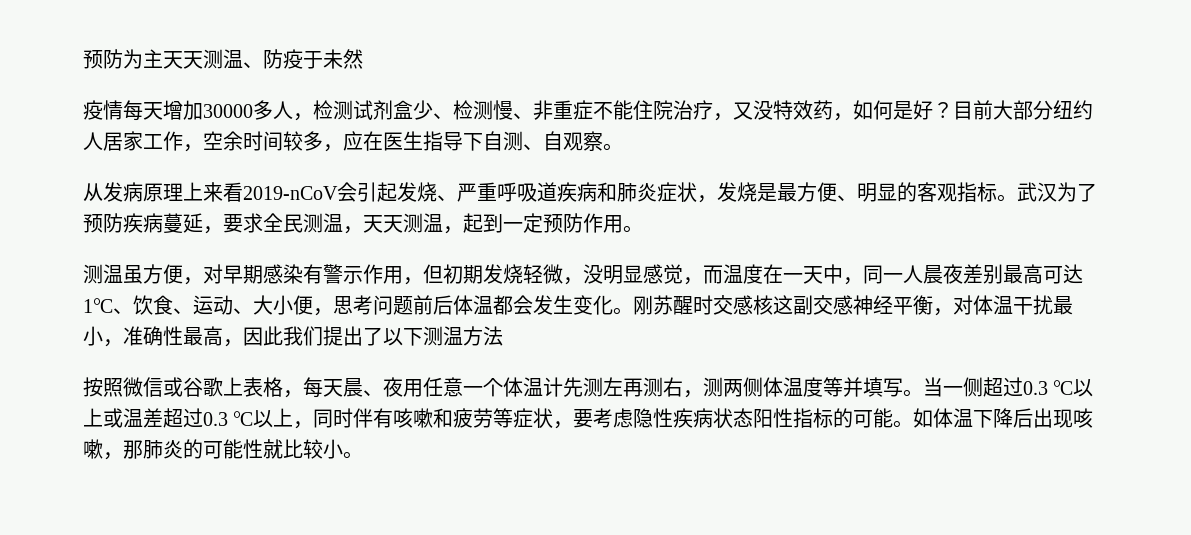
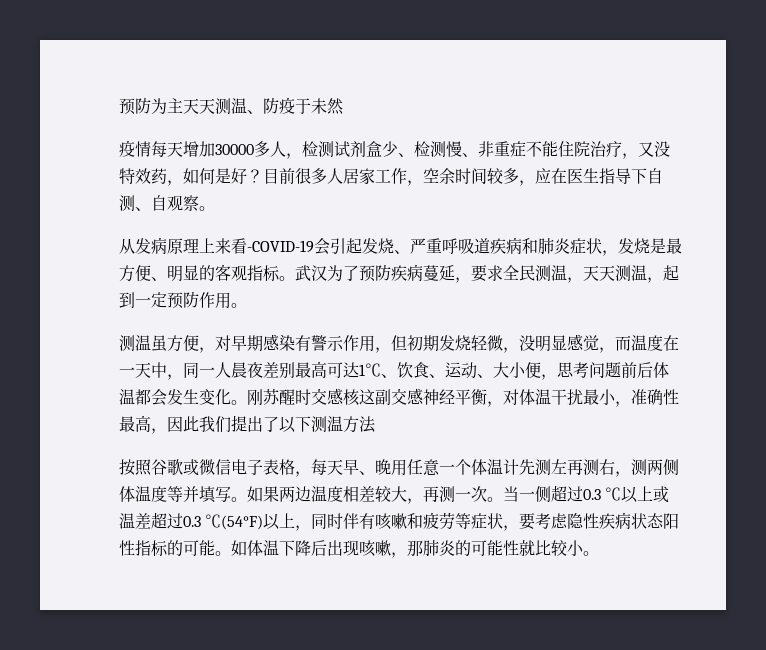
- 目前大部分纽约人居家工作，空余时间较多，应在医生指导下自测、自观察。
+ 目前很多人居家工作，空余时间较多，应在医生指导下自测、自观察。
- 从发病原理上来看2019-nCoV会引起发烧、严重呼吸道疾病和肺炎症状，发烧是最方便、明显的客观指标。
+ 从发病原理上来看-COVID-19会引起发烧、严重呼吸道疾病和肺炎症状，发烧是最方便、明显的客观指标。
- 按照微信或谷歌上表格，每天晨、夜用任意一个体温计先测左再测右，测两侧体温度等并填写。
+ 按照谷歌或微信电子表格，每天早、晚用任意一个体温计先测左再测右，测两侧体温度等并填写。
+ 如果两边温度相差较大，再测一次。
- 当一侧超过0.3 ℃以上或温差超过0.3 ℃以上，同时伴有咳嗽和疲劳等症状，要考虑隐性疾病状态阳性指标的可能。
+ 当一侧超过0.3 ℃以上或温差超过0.3 ℃(54°F)以上，同时伴有咳嗽和疲劳等症状，要考虑隐性疾病状态阳性指标的可能。

